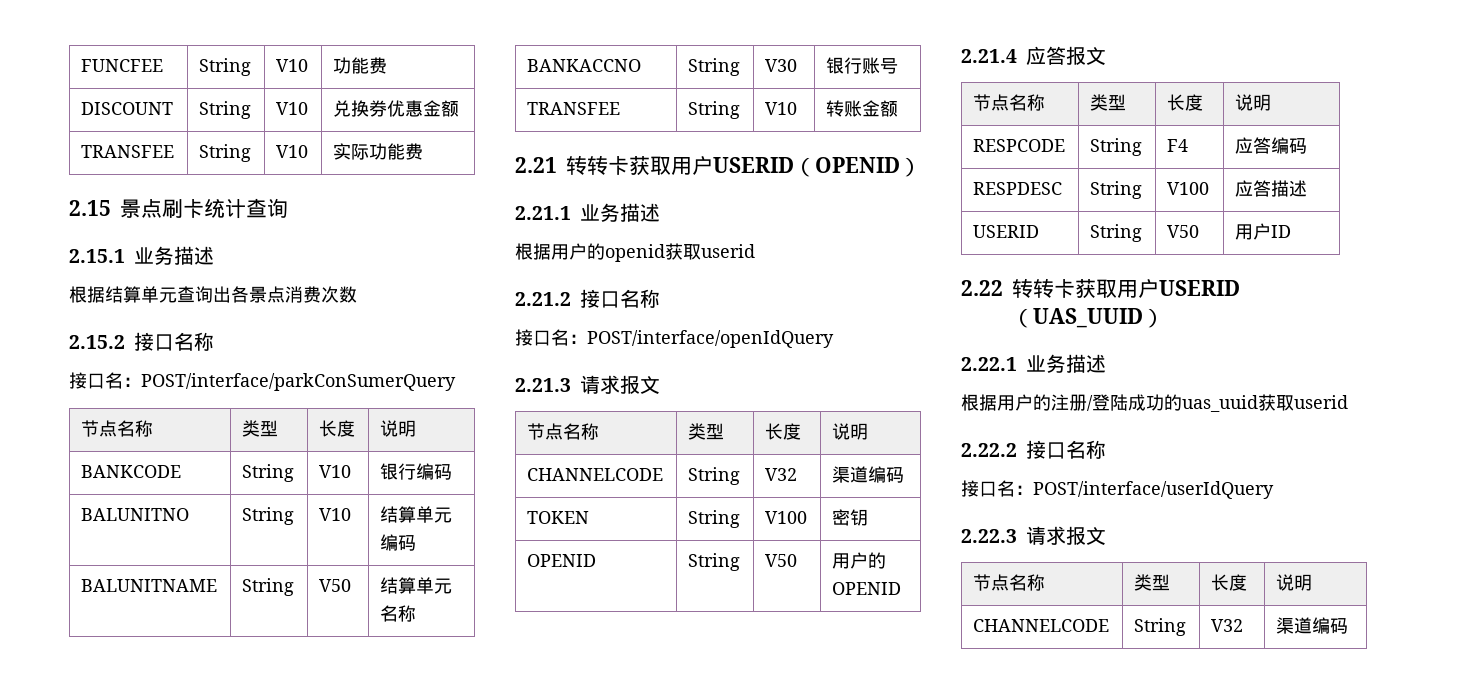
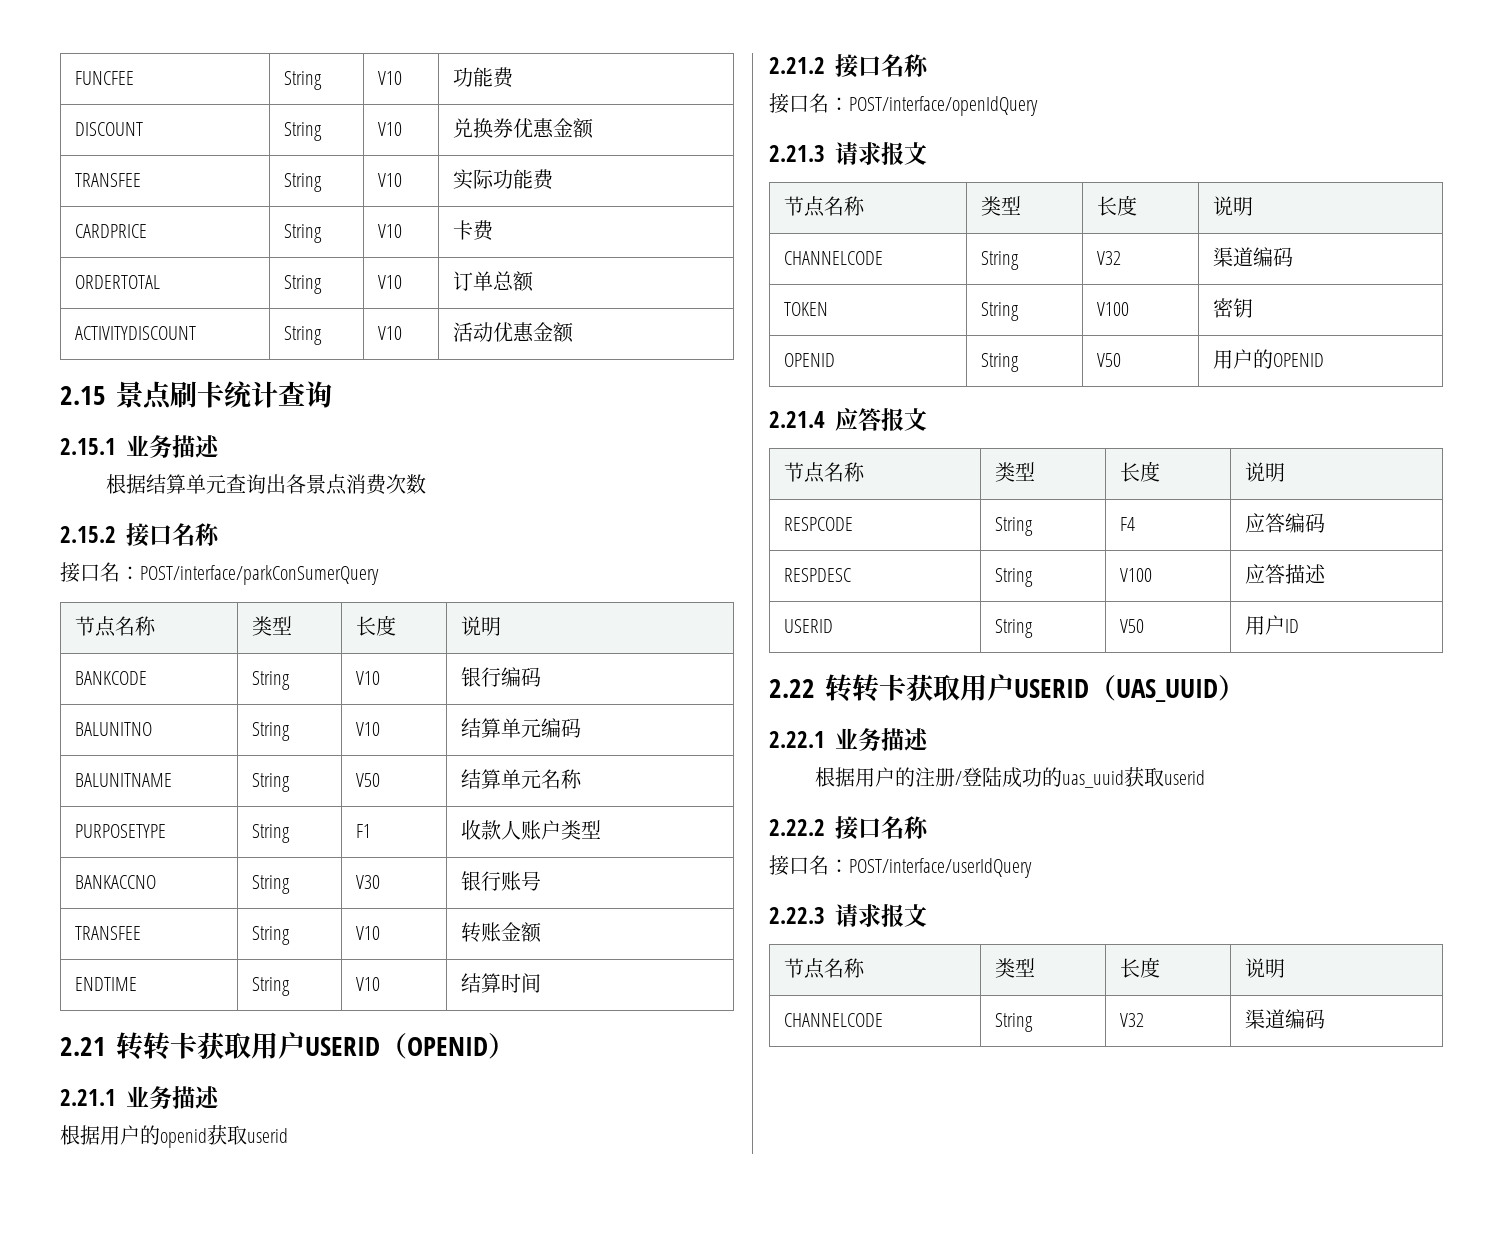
+ CARDPRICE | String | V10 | 卡费
+ ORDERTOTAL | String | V10 | 订单总额
+ ACTIVITYDISCOUNT | String | V10 | 活动优惠金额
+ PURPOSETYPE | String | F1 | 收款人账户类型
+ ENDTIME | String | V10 | 结算时间

